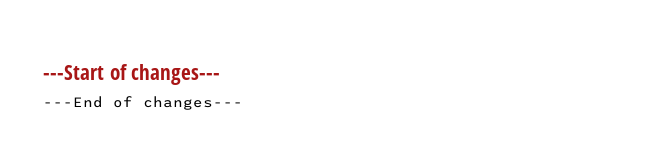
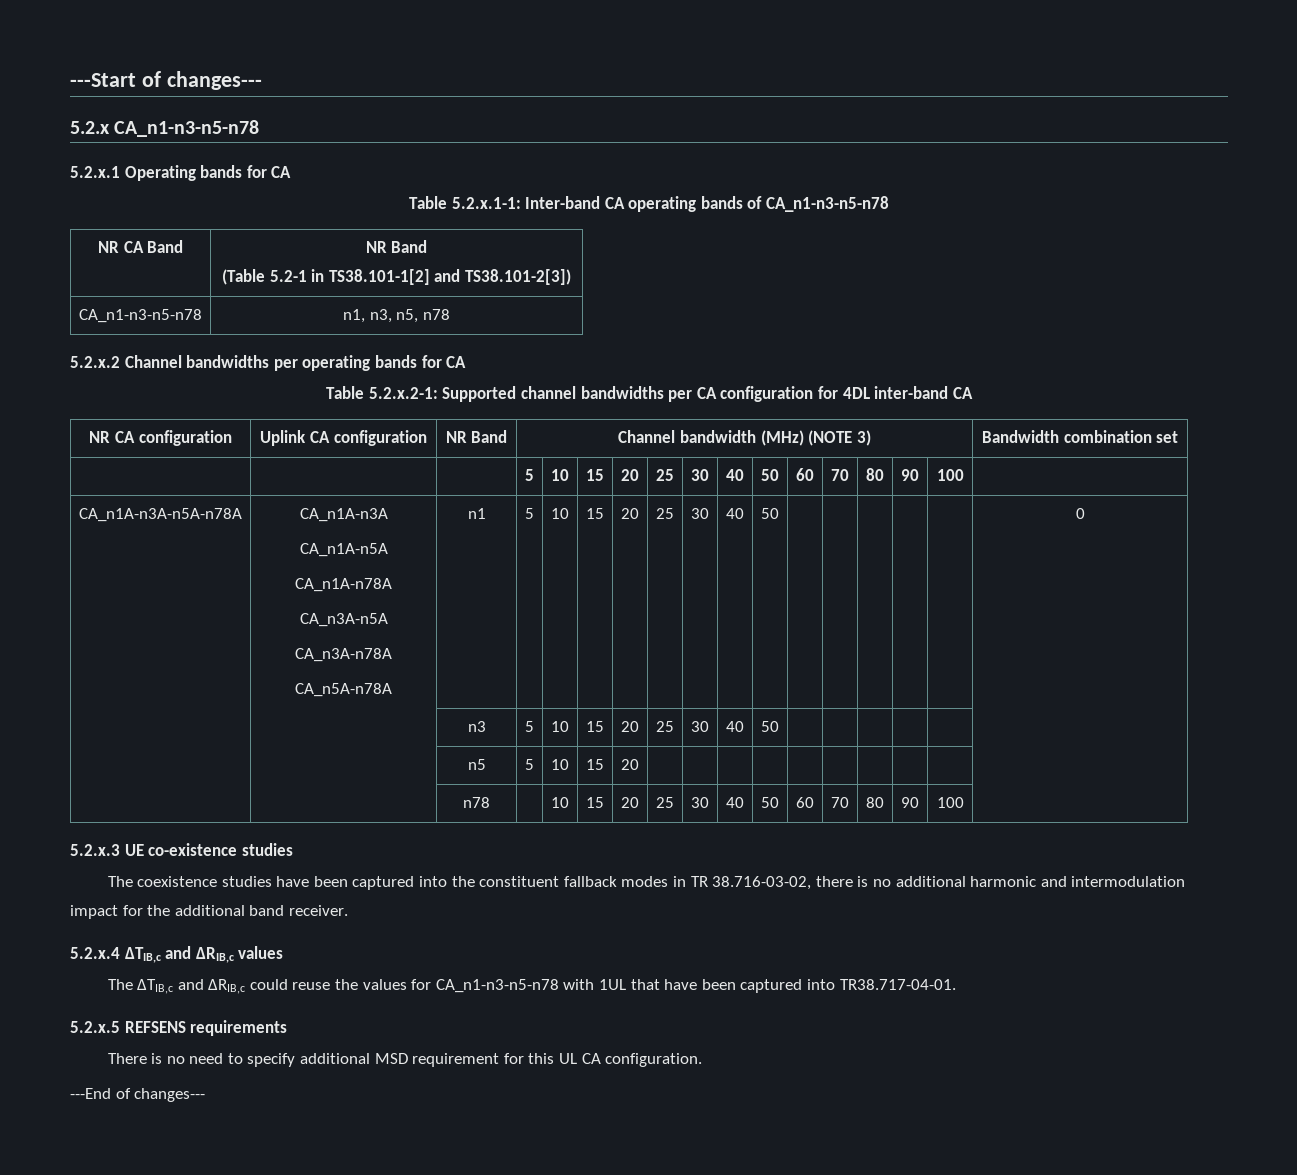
+ 5.2.x CA_n1-n3-n5-n78
+ 5.2.x.1 Operating bands for CA
+ Table 5.2.x.1-1: Inter-band CA operating bands of CA_n1-n3-n5-n78
+ NR CA Band | NR Band
+ (Table 5.2-1 in TS38.101-1[2] and TS38.101-2[3])
+ CA_n1-n3-n5-n78 | n1, n3, n5, n78
+ 5.2.x.2 Channel bandwidths per operating bands for CA
+ Table 5.2.x.2-1: Supported channel bandwidths per CA configuration for 4DL inter-band CA
+ NR CA configuration | Uplink CA configuration | NR Band | Channel bandwidth (MHz) (NOTE 3) | Bandwidth combination set
+ | | | 5 | 10 | 15 | 20 | 25 | 30 | 40 | 50 | 60 | 70 | 80 | 90 | 100 |
+ CA_n1A-n3A-n5A-n78A | CA_n1A-n3A
+ CA_n1A-n5A
+ CA_n1A-n78A
+ CA_n3A-n5A
+ CA_n3A-n78A
+ CA_n5A-n78A | n1 | 5 | 10 | 15 | 20 | 25 | 30 | 40 | 50 | | | | | | 0
+ | | n3 | 5 | 10 | 15 | 20 | 25 | 30 | 40 | 50 | | | | | |
+ | | n5 | 5 | 10 | 15 | 20 | | | | | | | | | |
+ | | n78 | | 10 | 15 | 20 | 25 | 30 | 40 | 50 | 60 | 70 | 80 | 90 | 100 |
+ 5.2.x.3 UE co-existence studies
+ The coexistence studies have been captured into the constituent fallback modes in TR 38.716-03-02, there is no additional harmonic and intermodulation impact for the additional band receiver.
+ 5.2.x.4 ∆TIB,c and ∆RIB,c values
+ The ΔTIB,c and ΔRIB,c could reuse the values for CA_n1-n3-n5-n78 with 1UL that have been captured into TR38.717-04-01.
+ 5.2.x.5 REFSENS requirements
+ There is no need to specify additional MSD requirement for this UL CA configuration.

